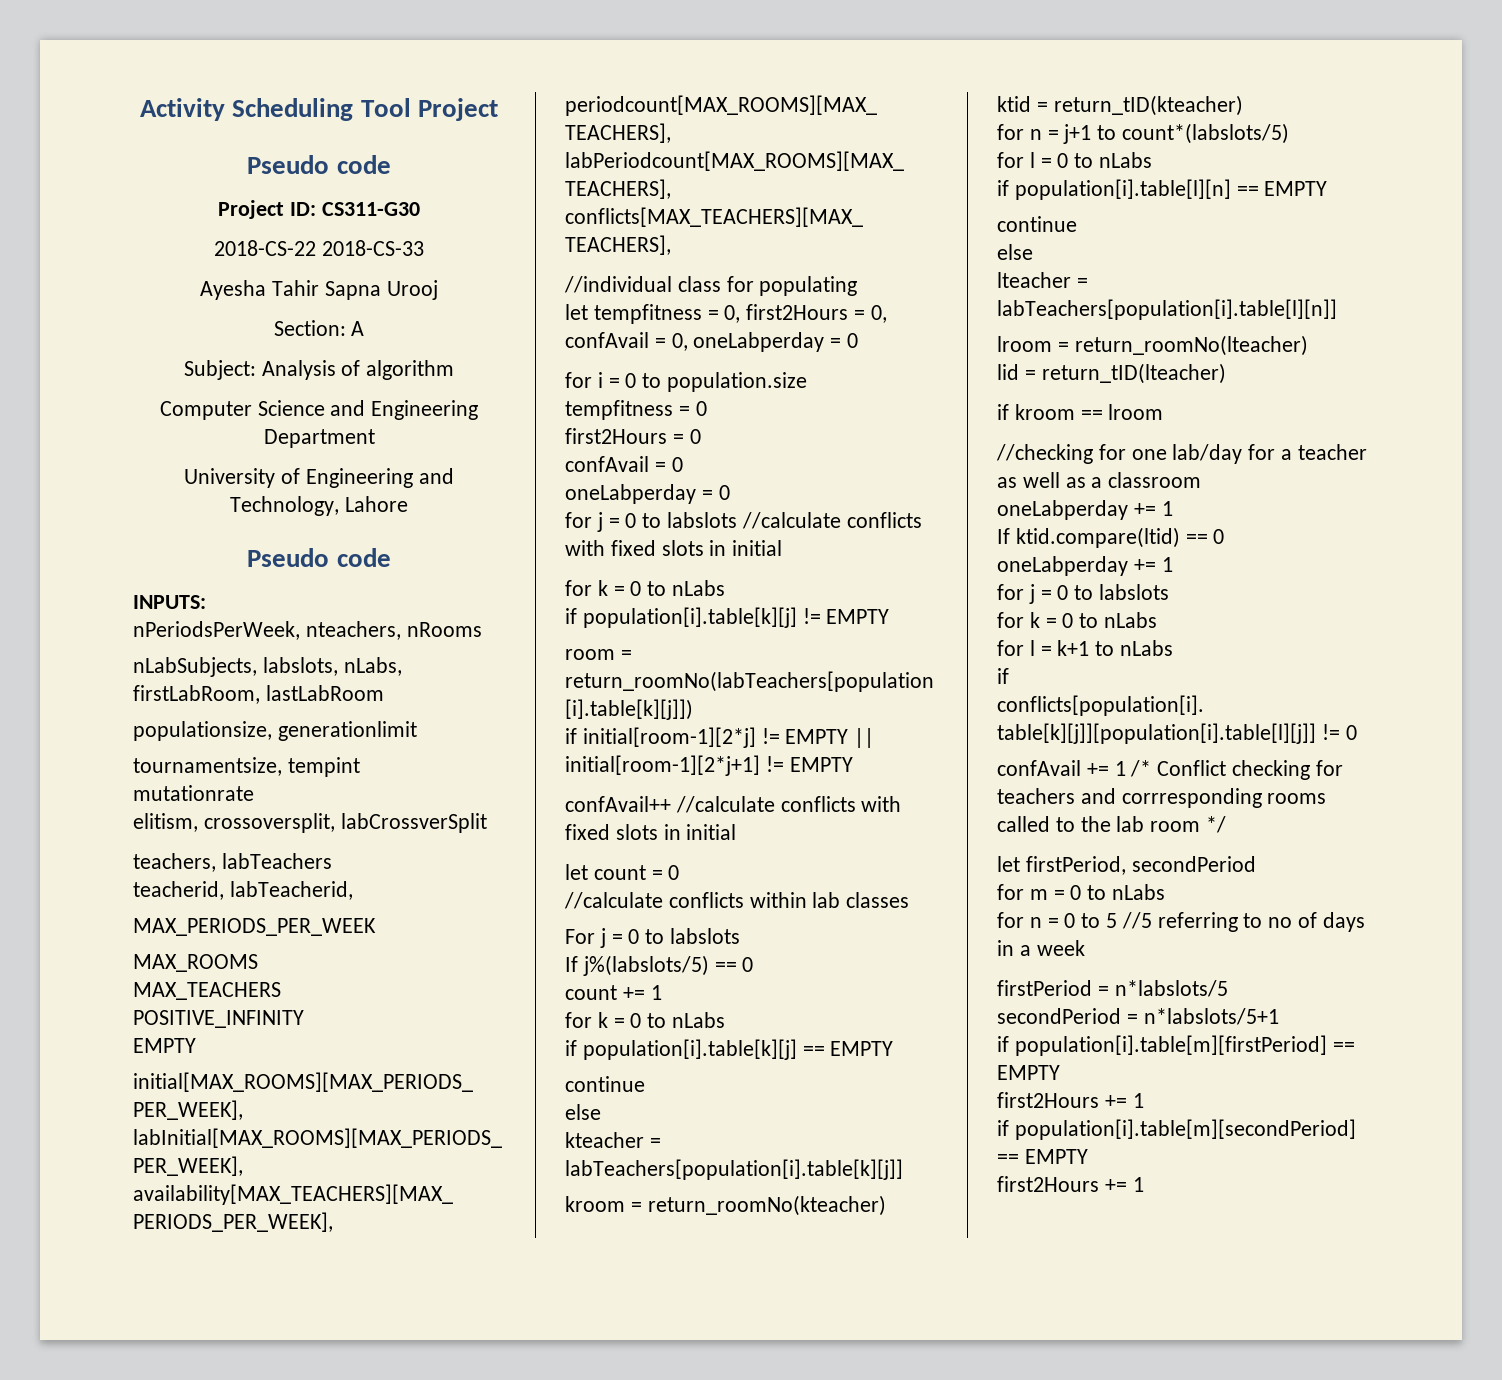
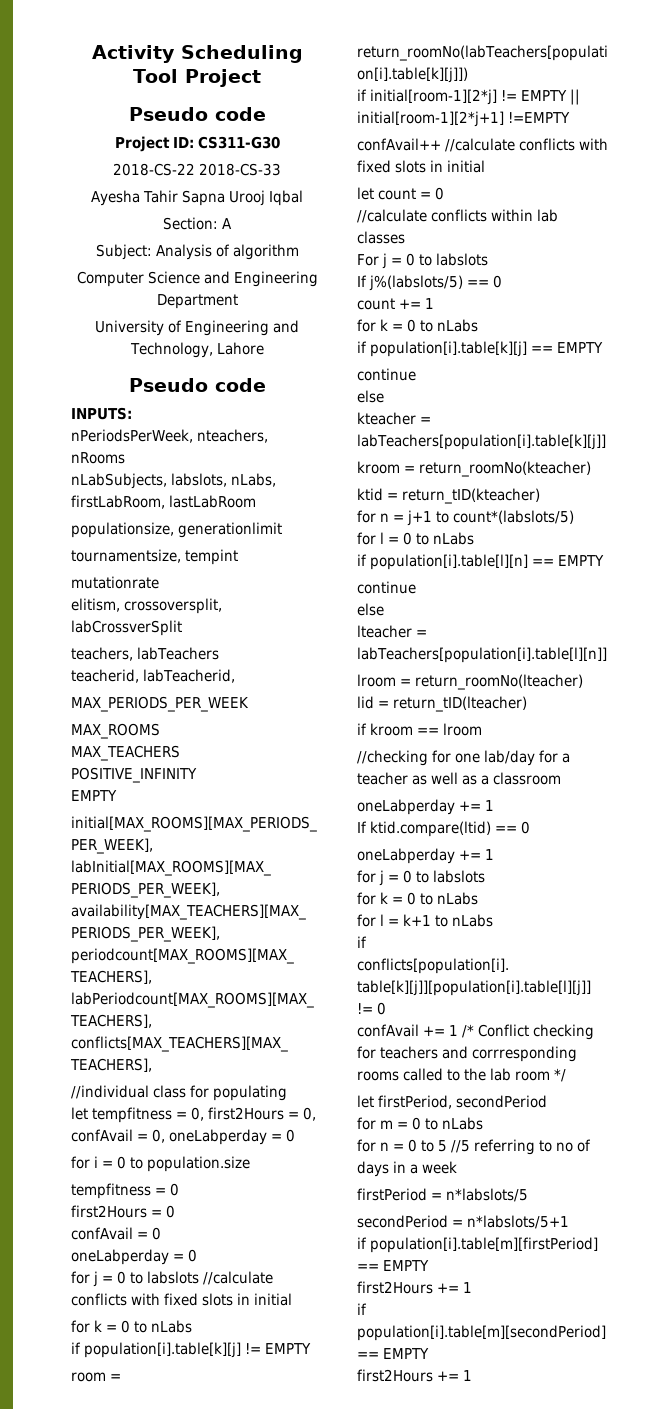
- Ayesha Tahir Sapna Urooj
+ Ayesha Tahir Sapna Urooj Iqbal
- if initial[room-1][2*j] != EMPTY || initial[room-1][2*j+1] != EMPTY
+ if initial[room-1][2*j] != EMPTY || initial[room-1][2*j+1] !=EMPTY

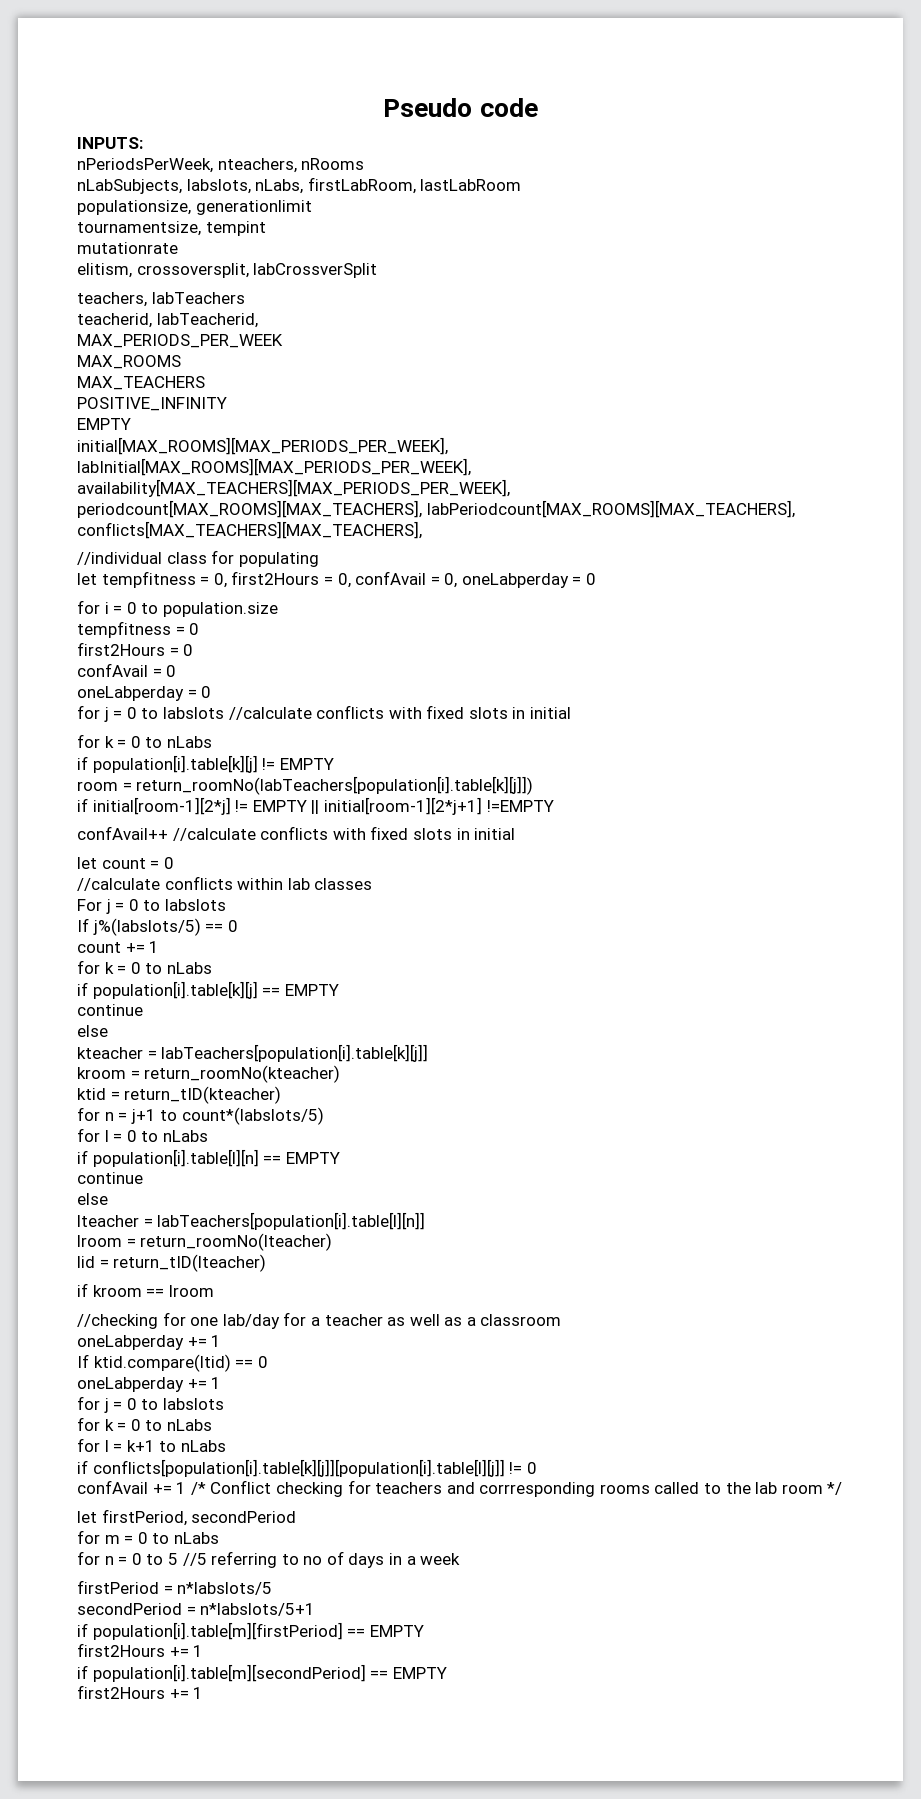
- Activity Scheduling Tool Project
- Pseudo code
- Project ID: CS311-G30
- 2018-CS-22 2018-CS-33
- Ayesha Tahir Sapna Urooj Iqbal
- Section: A
- Subject: Analysis of algorithm
- Computer Science and Engineering Department
- University of Engineering and Technology, Lahore

